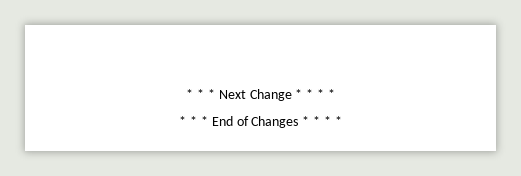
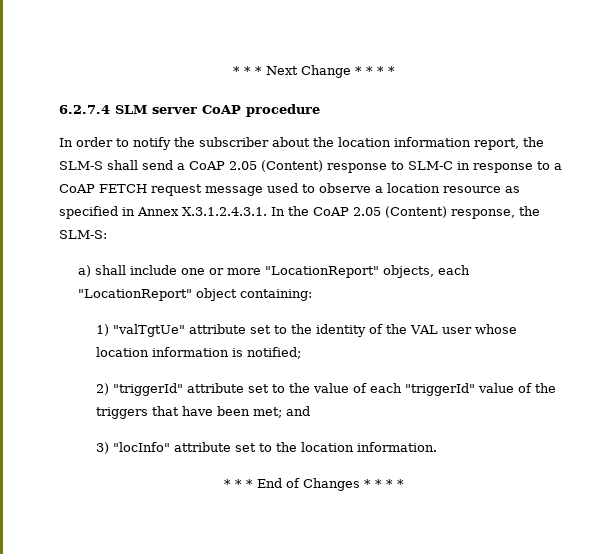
+ 6.2.7.4 SLM server CoAP procedure
+ In order to notify the subscriber about the location information report, the SLM-S shall send a CoAP 2.05 (Content) response to SLM-C in response to a CoAP FETCH request message used to observe a location resource as specified in Annex X.3.1.2.4.3.1. In the CoAP 2.05 (Content) response, the SLM-S:
+ a) shall include one or more "LocationReport" objects, each "LocationReport" object containing:
+ 1) "valTgtUe" attribute set to the identity of the VAL user whose location information is notified;
+ 2) "triggerId" attribute set to the value of each "triggerId" value of the triggers that have been met; and
+ 3) "locInfo" attribute set to the location information.

